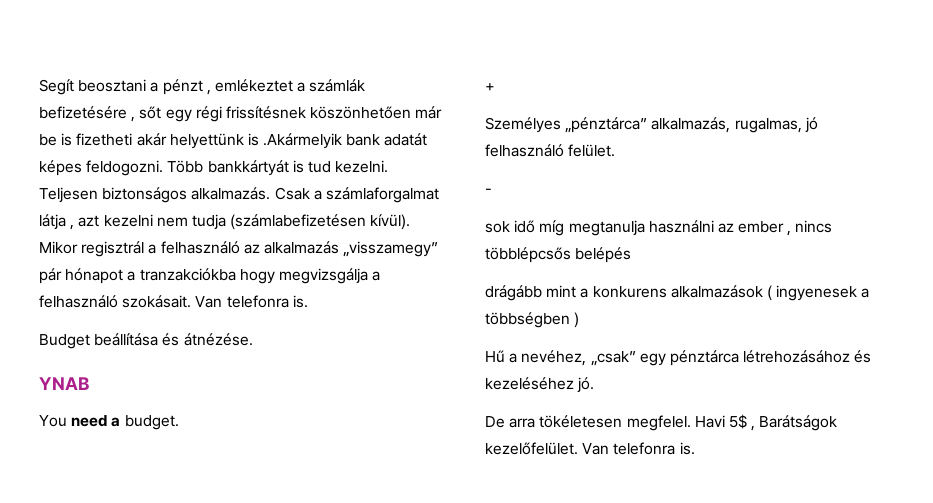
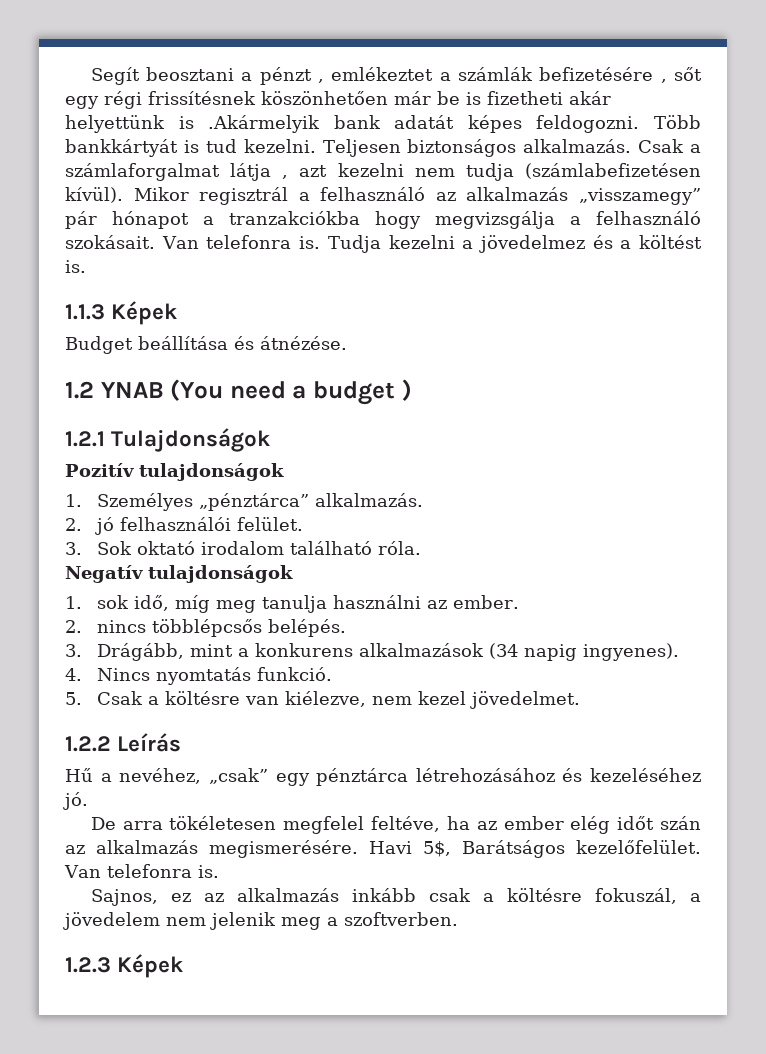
+ Tudja kezelni a jövedelmez és a költést is.
+ 1.1.3 Képek
- YNAB
- You need a budget.
- +
- Személyes „pénztárca” alkalmazás, rugalmas, jó felhasználó felület.
- -
- sok idő míg megtanulja használni az ember , nincs többlépcsős belépés
- drágább mint a konkurens alkalmazások ( ingyenesek a többségben )
+ 1.2 YNAB (You need a budget )
+ 1.2.1 Tulajdonságok
+ Pozitív tulajdonságok
+ 1. Személyes „pénztárca” alkalmazás.
+ 2. jó felhasználói felület.
+ 3. Sok oktató irodalom található róla.
+ Negatív tulajdonságok
+ 1. sok idő, míg meg tanulja használni az ember.
+ 2. nincs többlépcsős belépés.
+ 3. Drágább, mint a konkurens alkalmazások (34 napig ingyenes).
+ 4. Nincs nyomtatás funkció.
+ 5. Csak a költésre van kiélezve, nem kezel jövedelmet.
+ 1.2.2 Leírás
- De arra tökéletesen megfelel. Havi 5$ , Barátságok kezelőfelület. Van telefonra is.
+ De arra tökéletesen megfelel feltéve, ha az ember elég időt szán az alkalmazás megismerésére. Havi 5$, Barátságos kezelőfelület. Van telefonra is.
+ Sajnos, ez az alkalmazás inkább csak a költésre fokuszál, a jövedelem nem jelenik meg a szoftverben.
+ 1.2.3 Képek

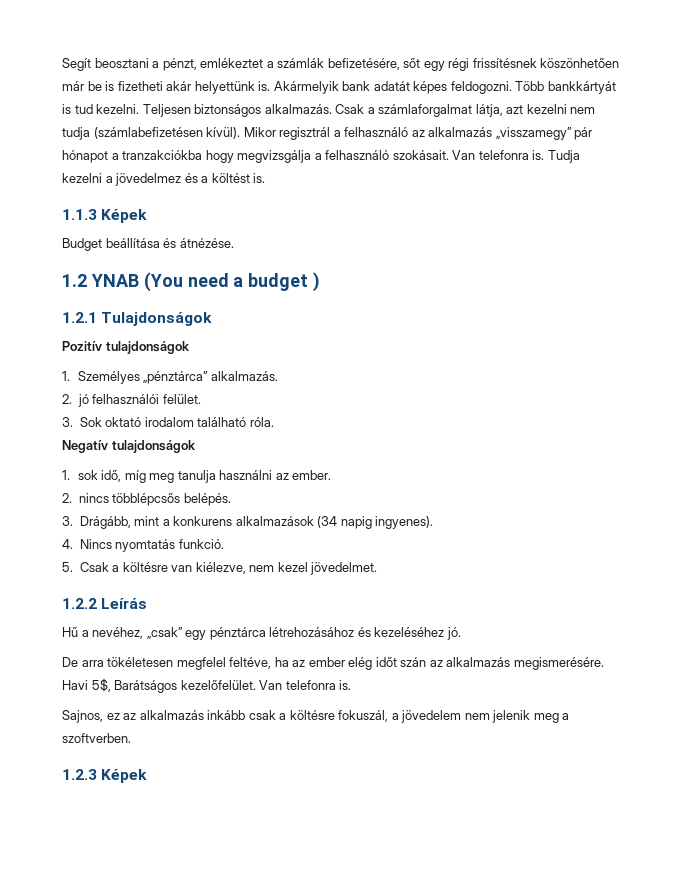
- Segít beosztani a pénzt , emlékeztet a számlák befizetésére , sőt egy régi frissítésnek köszönhetően már be is fizetheti akár helyettünk is .Akármelyik bank adatát képes feldogozni.
+ Segít beosztani a pénzt, emlékeztet a számlák befizetésére, sőt egy régi frissítésnek köszönhetően már be is fizetheti akár helyettünk is. Akármelyik bank adatát képes feldogozni.
- Csak a számlaforgalmat látja , azt kezelni nem tudja (számlabefizetésen kívül).
+ Csak a számlaforgalmat látja, azt kezelni nem tudja (számlabefizetésen kívül).

